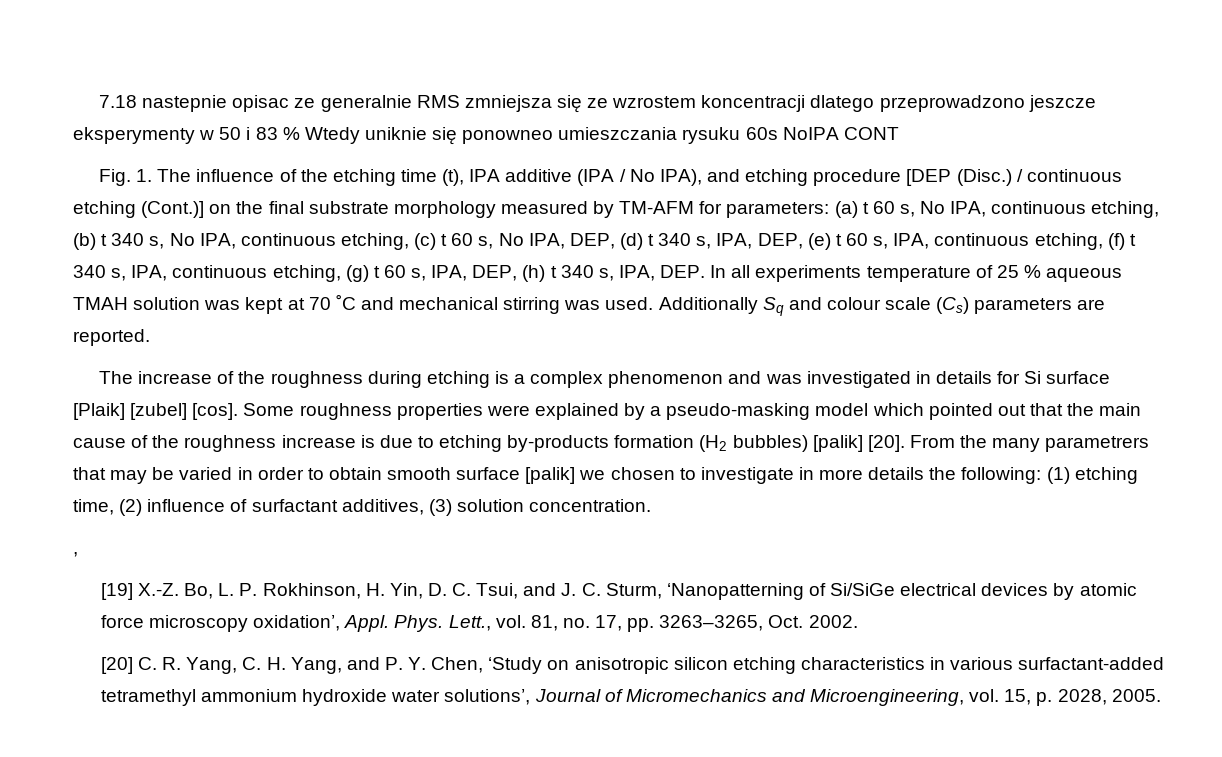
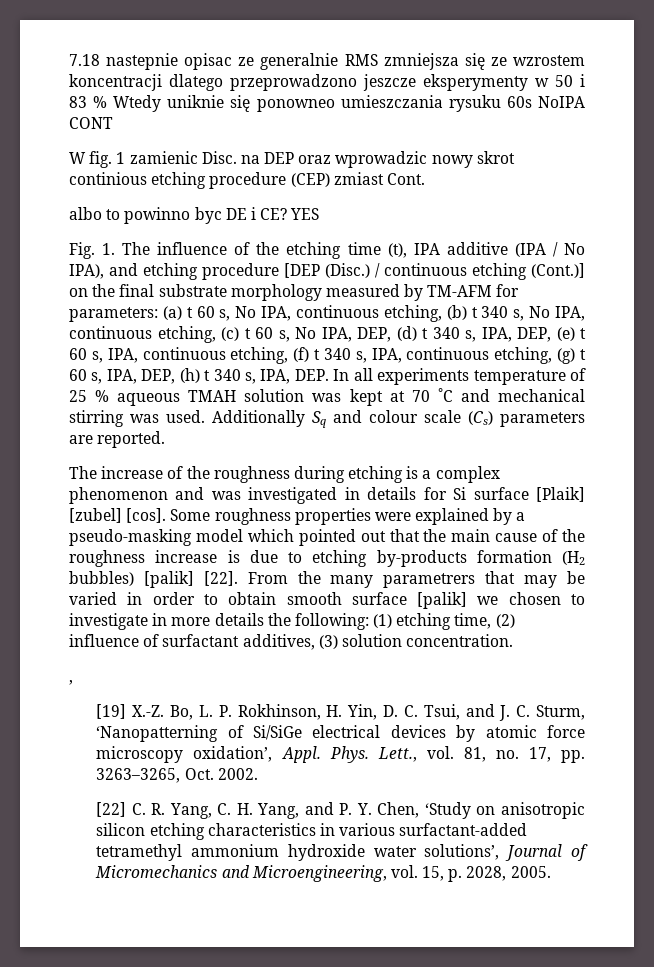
+ W fig. 1 zamienic Disc. na DEP oraz wprowadzic nowy skrot continious etching procedure (CEP) zmiast Cont.
+ albo to powinno byc DE i CE? YES
- Some roughness properties were explained by a pseudo-masking model which pointed out that the main cause of the roughness increase is due to etching by-products formation (H2 bubbles) [palik] [20].
+ Some roughness properties were explained by a pseudo-masking model which pointed out that the main cause of the roughness increase is due to etching by-products formation (H2 bubbles) [palik] [22].
- [20] C. R. Yang, C. H. Yang, and P. Y. Chen, ‘Study on anisotropic silicon etching characteristics in various surfactant-added tetramethyl ammonium hydroxide water solutions’, Journal of Micromechanics and Microengineering, vol. 15, p. 2028, 2005.
+ [22] C. R. Yang, C. H. Yang, and P. Y. Chen, ‘Study on anisotropic silicon etching characteristics in various surfactant-added tetramethyl ammonium hydroxide water solutions’, Journal of Micromechanics and Microengineering, vol. 15, p. 2028, 2005.

